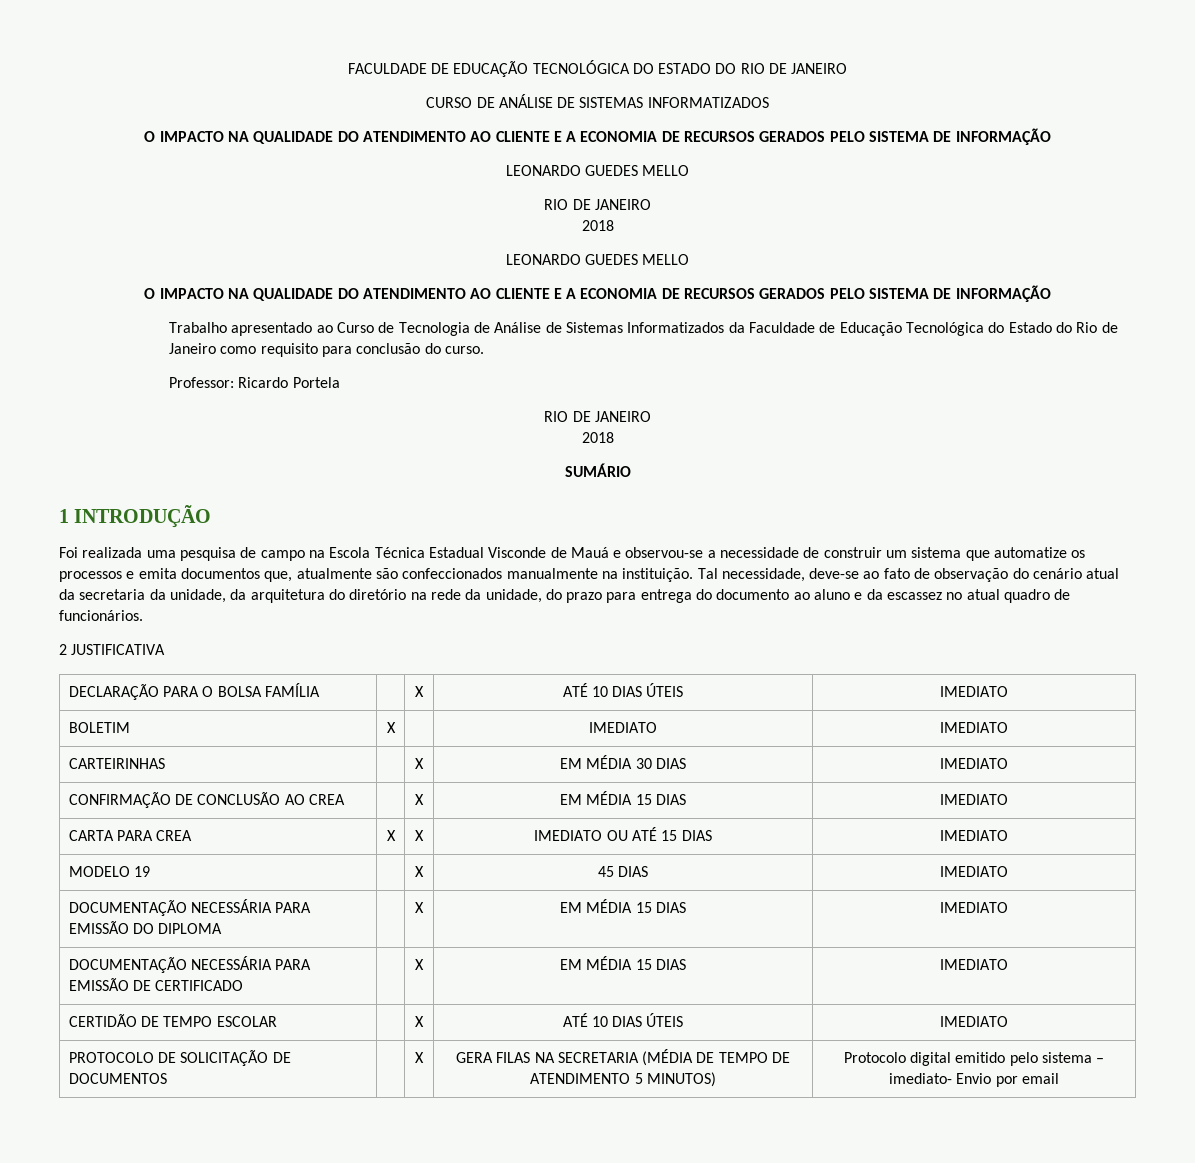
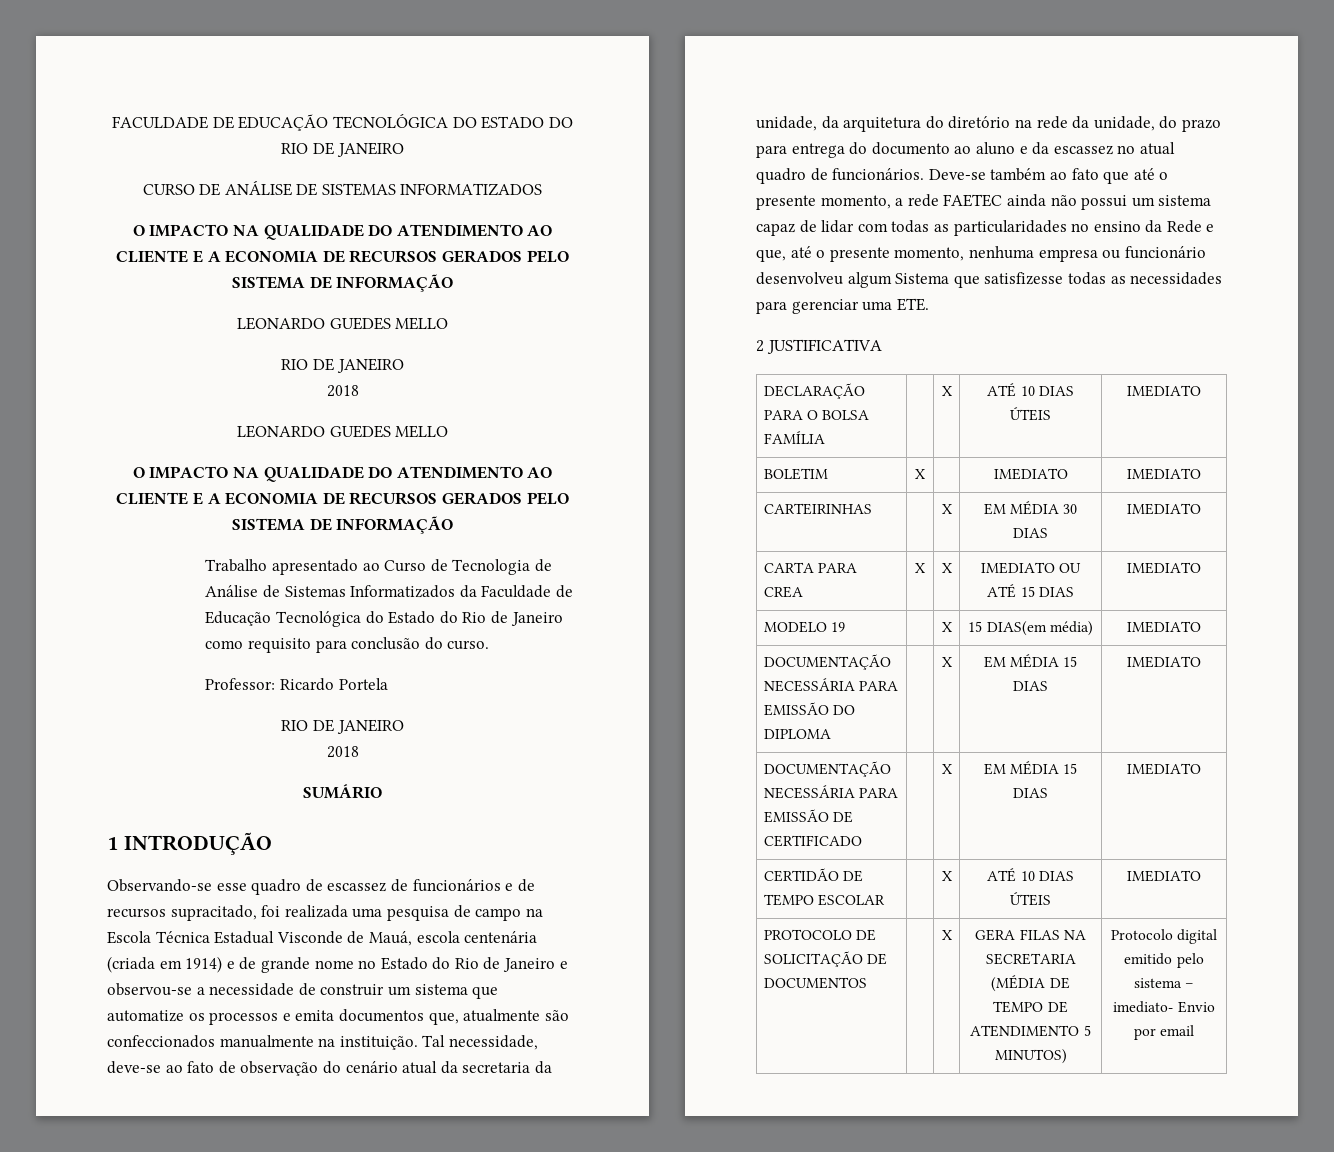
- Foi realizada uma pesquisa de campo na Escola Técnica Estadual Visconde de Mauá e observou-se a necessidade de construir um sistema que automatize os processos e emita documentos que, atualmente são confeccionados manualmente na instituição.
+ Observando-se esse quadro de escassez de funcionários e de recursos supracitado, foi realizada uma pesquisa de campo na Escola Técnica Estadual Visconde de Mauá, escola centenária (criada em 1914) e de grande nome no Estado do Rio de Janeiro e observou-se a necessidade de construir um sistema que automatize os processos e emita documentos que, atualmente são confeccionados manualmente na instituição.
+ Deve-se também ao fato que até o presente momento, a rede FAETEC ainda não possui um sistema capaz de lidar com todas as particularidades no ensino da Rede e que, até o presente momento, nenhuma empresa ou funcionário desenvolveu algum Sistema que satisfizesse todas as necessidades para gerenciar uma ETE.
- CONFIRMAÇÃO DE CONCLUSÃO AO CREA | | X | EM MÉDIA 15 DIAS | IMEDIATO
- MODELO 19 | | X | 45 DIAS | IMEDIATO
+ MODELO 19 | | X | 15 DIAS(em média) | IMEDIATO

